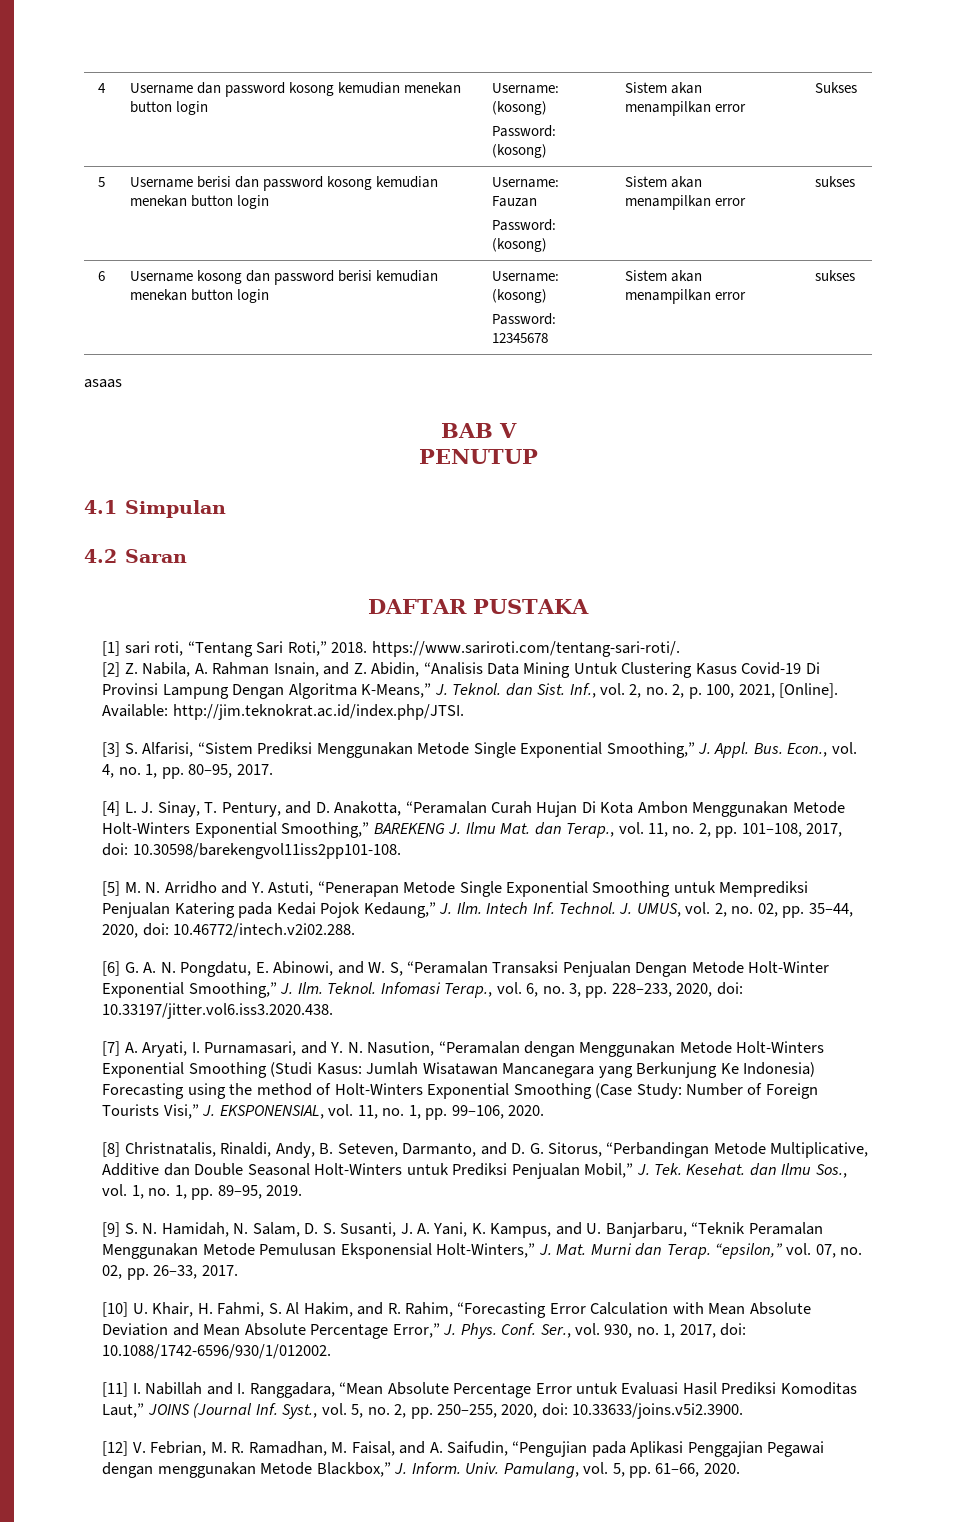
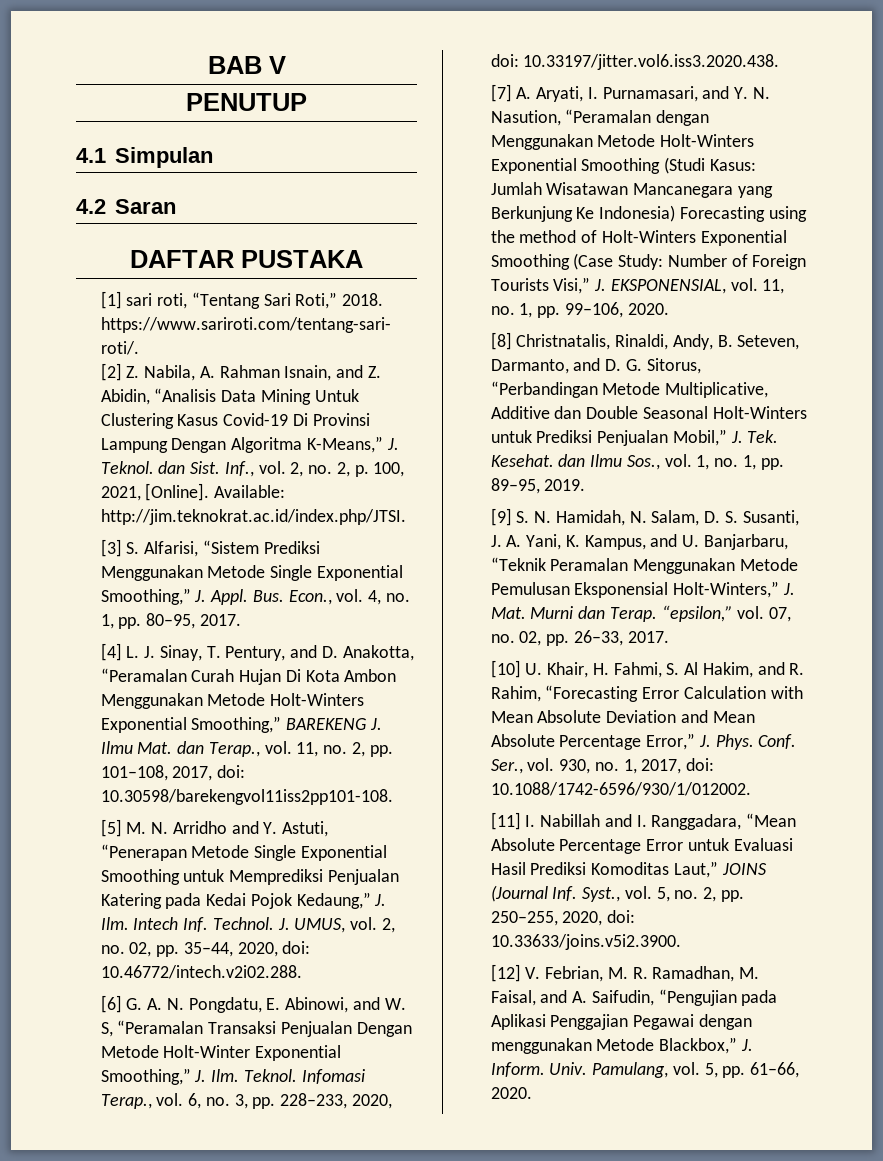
- 4 | Username dan password kosong kemudian menekan button login | Username: (kosong)
- Password: (kosong) | Sistem akan menampilkan error | Sukses
- 5 | Username berisi dan password kosong kemudian menekan button login | Username: Fauzan
- Password: (kosong) | Sistem akan menampilkan error | sukses
- 6 | Username kosong dan password berisi kemudian menekan button login | Username: (kosong)
- Password: 12345678 | Sistem akan menampilkan error | sukses
- asaas

